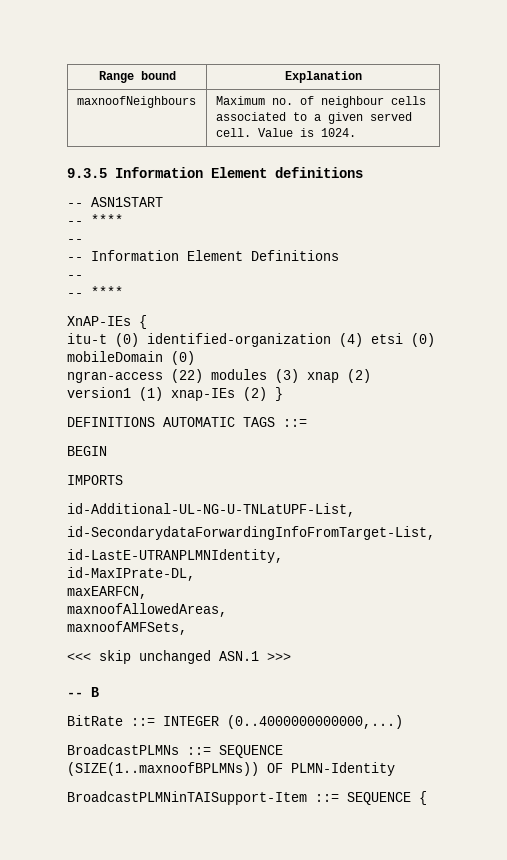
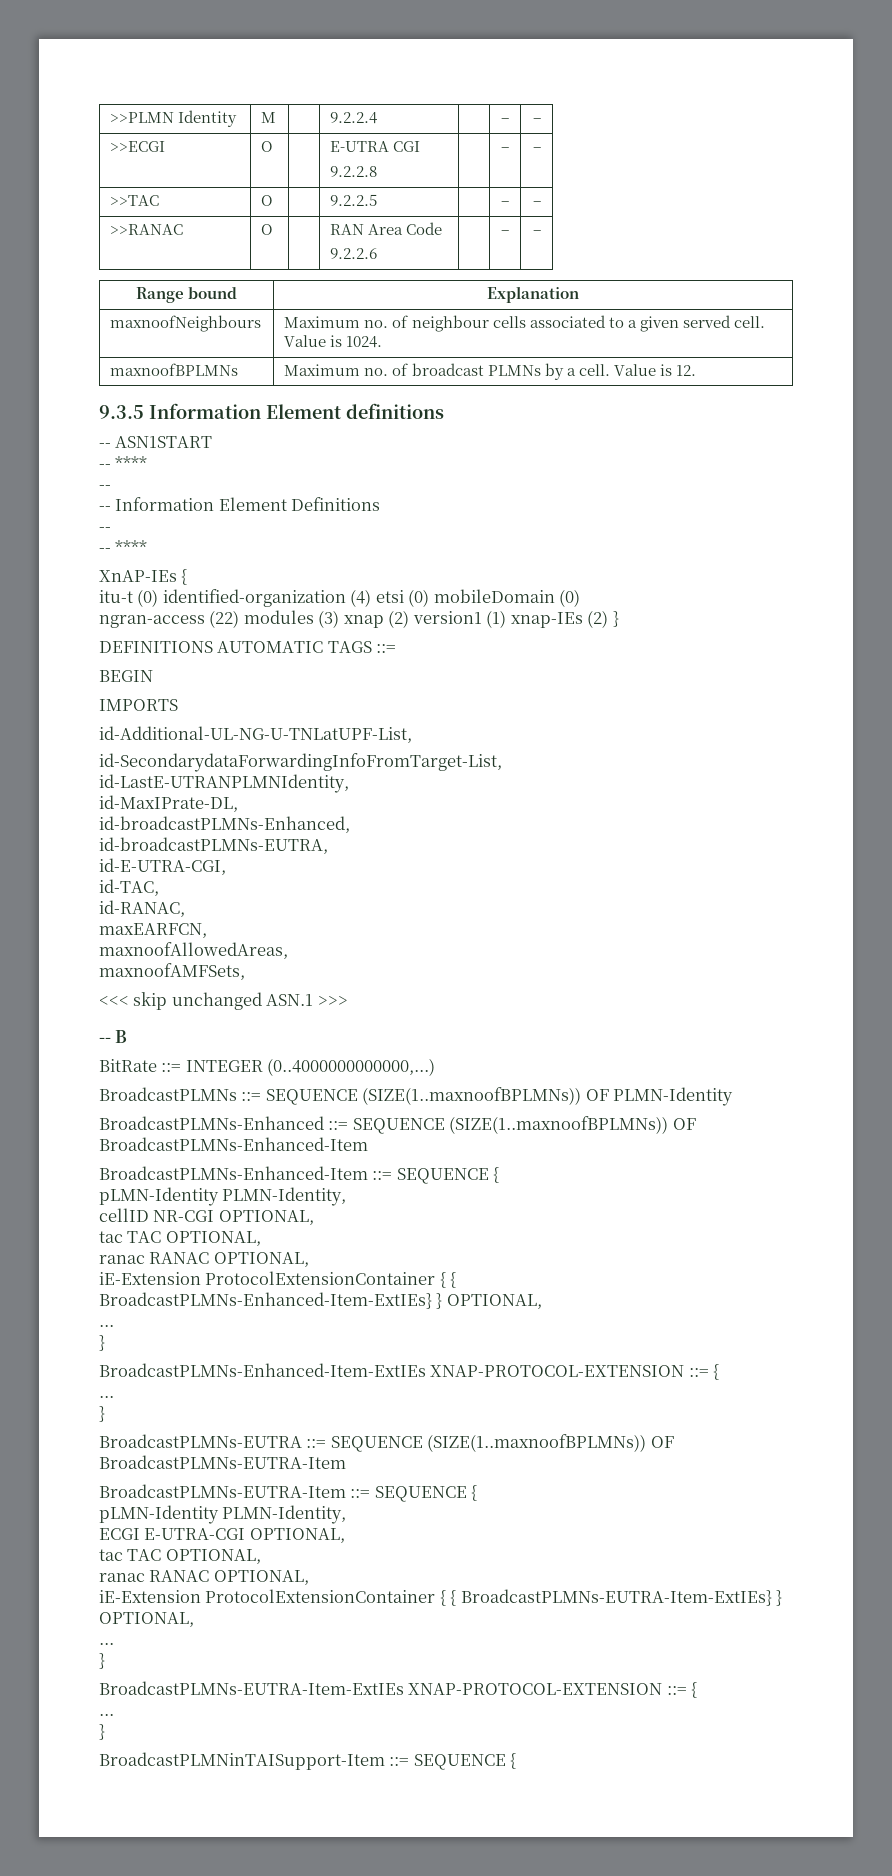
+ >>PLMN Identity | M | | 9.2.2.4 | | – | –
+ >>ECGI | O | | E-UTRA CGI
+ 9.2.2.8 | | – | –
+ >>TAC | O | | 9.2.2.5 | | – | –
+ >>RANAC | O | | RAN Area Code
+ 9.2.2.6 | | – | –
+ maxnoofBPLMNs | Maximum no. of broadcast PLMNs by a cell. Value is 12.
+ id-broadcastPLMNs-Enhanced,
+ id-broadcastPLMNs-EUTRA,
+ id-E-UTRA-CGI,
+ id-TAC,
+ id-RANAC,
+ BroadcastPLMNs-Enhanced ::= SEQUENCE (SIZE(1..maxnoofBPLMNs)) OF BroadcastPLMNs-Enhanced-Item
+ BroadcastPLMNs-Enhanced-Item ::= SEQUENCE {
+ pLMN-Identity PLMN-Identity,
+ cellID NR-CGI OPTIONAL,
+ tac TAC OPTIONAL,
+ ranac RANAC OPTIONAL,
+ iE-Extension ProtocolExtensionContainer { { BroadcastPLMNs-Enhanced-Item-ExtIEs} } OPTIONAL,
+ ...
+ }
+ BroadcastPLMNs-Enhanced-Item-ExtIEs XNAP-PROTOCOL-EXTENSION ::= {
+ ...
+ }
+ BroadcastPLMNs-EUTRA ::= SEQUENCE (SIZE(1..maxnoofBPLMNs)) OF BroadcastPLMNs-EUTRA-Item
+ BroadcastPLMNs-EUTRA-Item ::= SEQUENCE {
+ pLMN-Identity PLMN-Identity,
+ ECGI E-UTRA-CGI OPTIONAL,
+ tac TAC OPTIONAL,
+ ranac RANAC OPTIONAL,
+ iE-Extension ProtocolExtensionContainer { { BroadcastPLMNs-EUTRA-Item-ExtIEs} } OPTIONAL,
+ ...
+ }
+ BroadcastPLMNs-EUTRA-Item-ExtIEs XNAP-PROTOCOL-EXTENSION ::= {
+ ...
+ }

